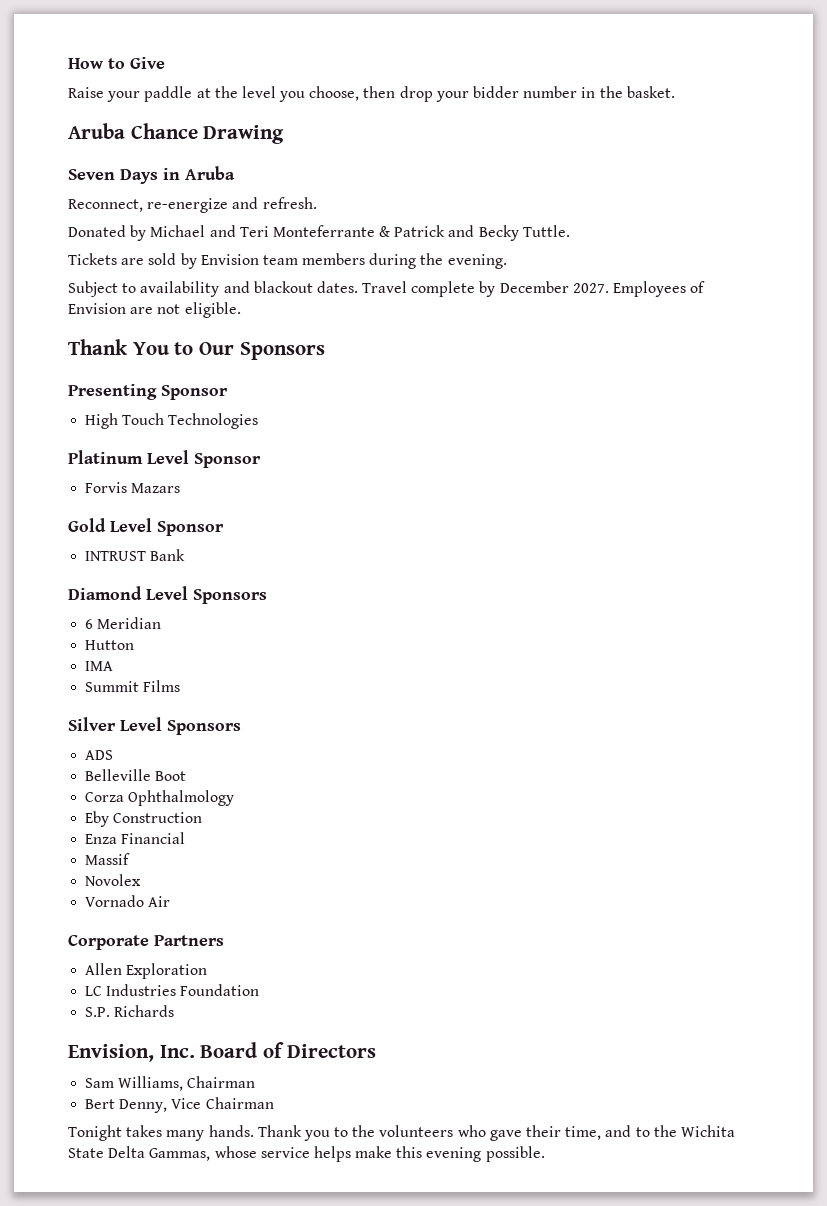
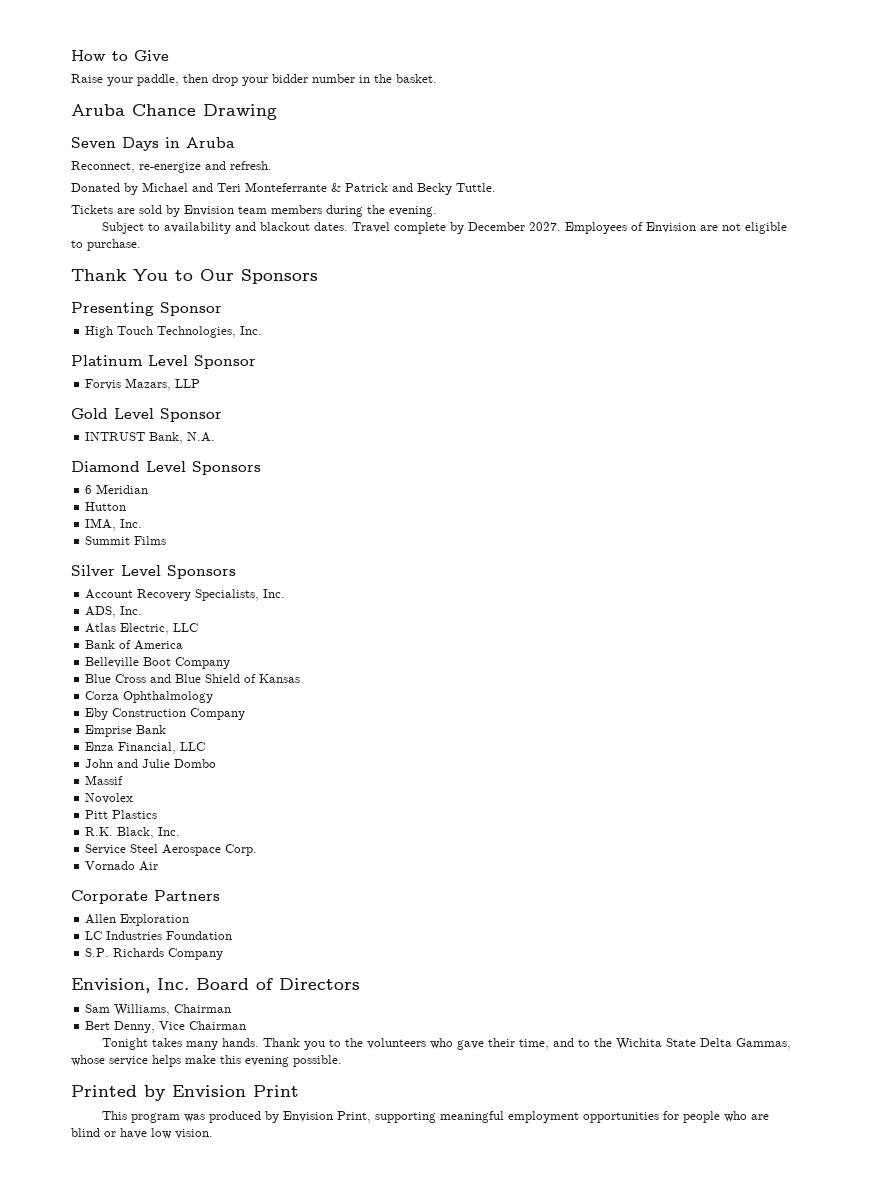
- Raise your paddle at the level you choose, then drop your bidder number in the basket.
+ Raise your paddle, then drop your bidder number in the basket.
- Employees of Envision are not eligible.
+ Employees of Envision are not eligible to purchase.
- High Touch Technologies
+ High Touch Technologies, Inc.
- Forvis Mazars
+ Forvis Mazars, LLP
- INTRUST Bank
+ INTRUST Bank, N.A.
- IMA
+ IMA, Inc.
- ADS
- Belleville Boot
+ Account Recovery Specialists, Inc.
+ ADS, Inc.
+ Atlas Electric, LLC
+ Bank of America
+ Belleville Boot Company
+ Blue Cross and Blue Shield of Kansas
  Corza Ophthalmology
- Eby Construction
- Enza Financial
+ Eby Construction Company
+ Emprise Bank
+ Enza Financial, LLC
+ John and Julie Dombo
  Massif
  Novolex
+ Pitt Plastics
+ R.K. Black, Inc.
+ Service Steel Aerospace Corp.
- S.P. Richards
+ S.P. Richards Company
+ Printed by Envision Print
+ This program was produced by Envision Print, supporting meaningful employment opportunities for people who are blind or have low vision.

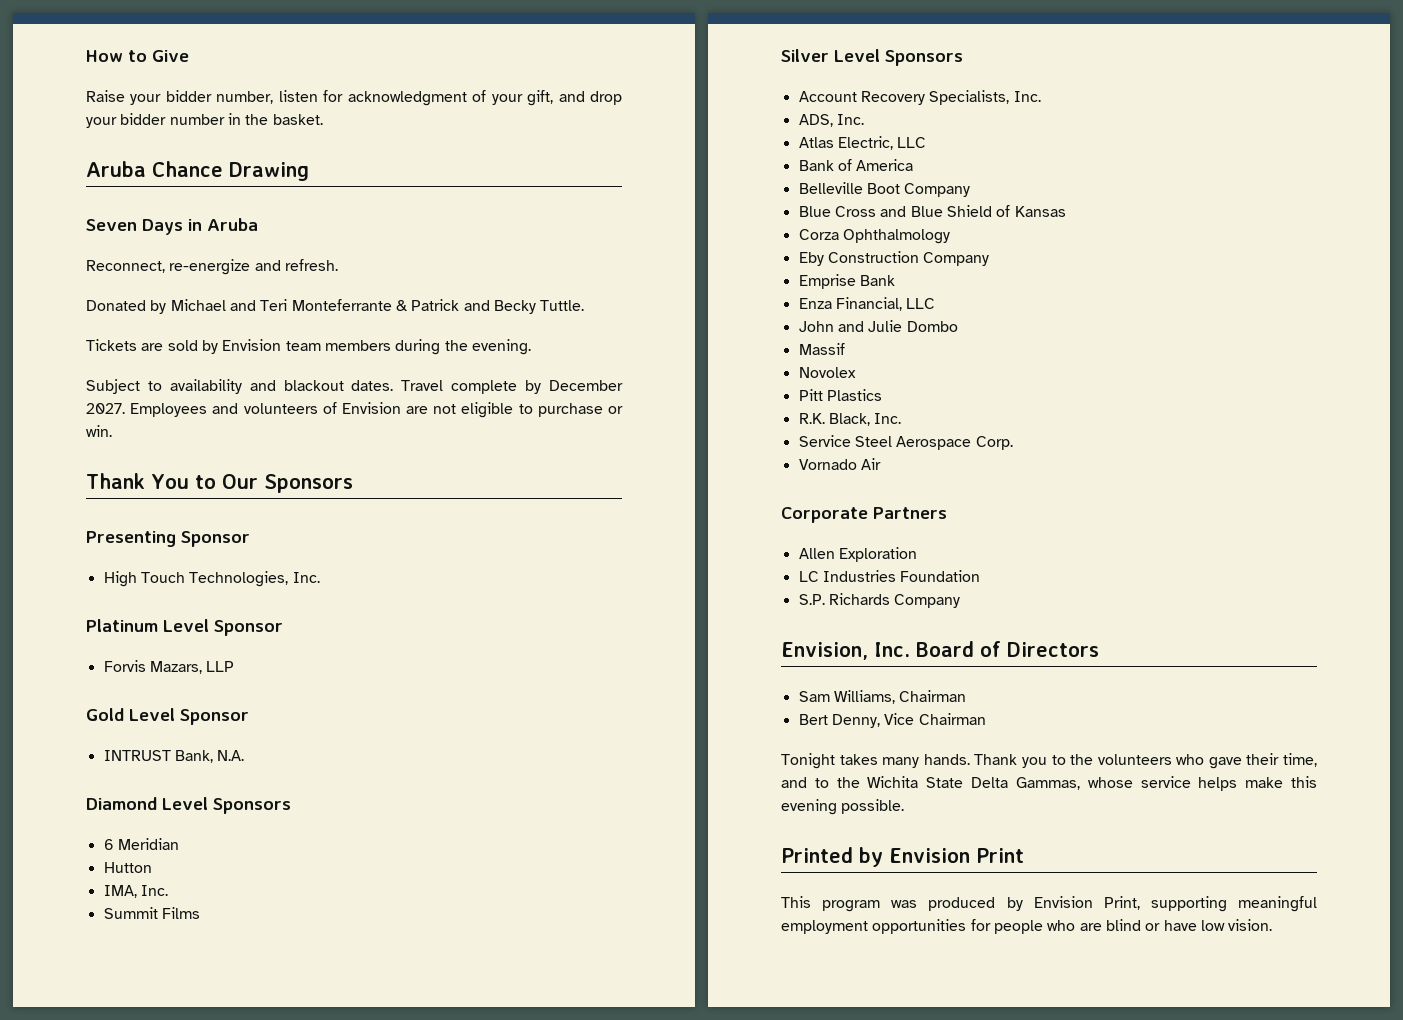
- Raise your paddle, then drop your bidder number in the basket.
+ Raise your bidder number, listen for acknowledgment of your gift, and drop your bidder number in the basket.
- Employees of Envision are not eligible to purchase.
+ Employees and volunteers of Envision are not eligible to purchase or win.

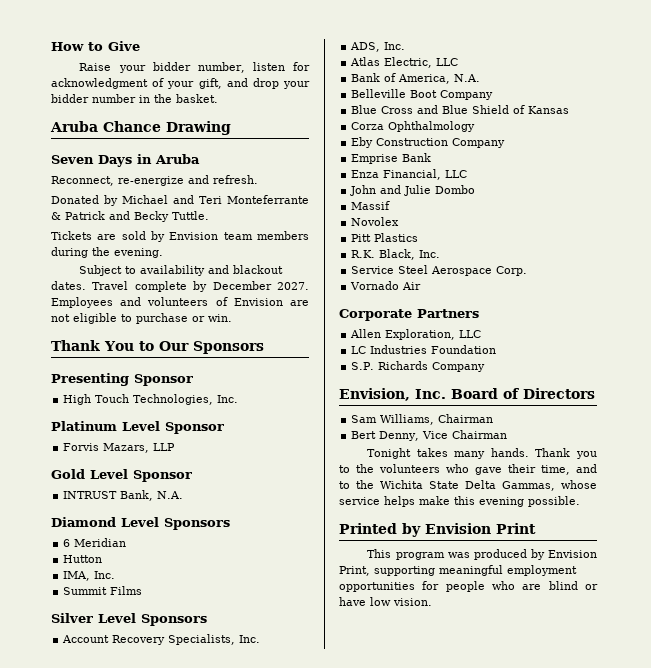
- Bank of America
+ Bank of America, N.A.
- Allen Exploration
+ Allen Exploration, LLC

